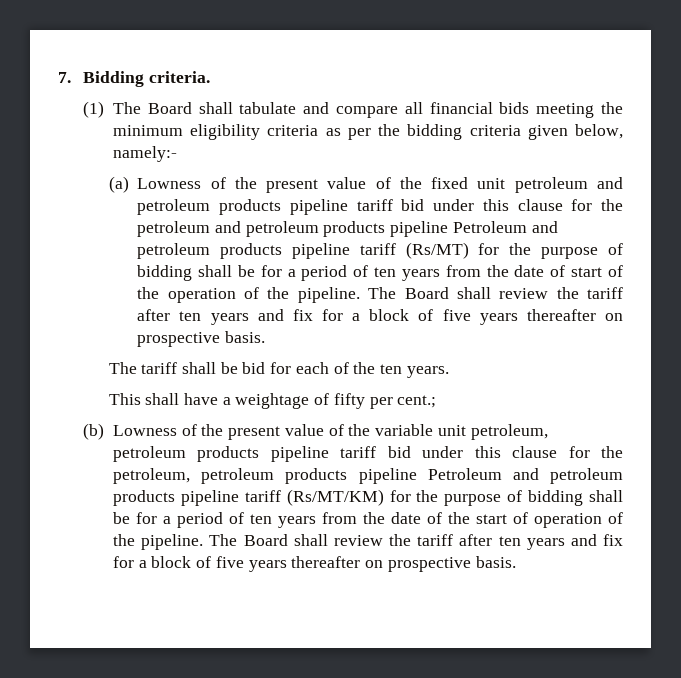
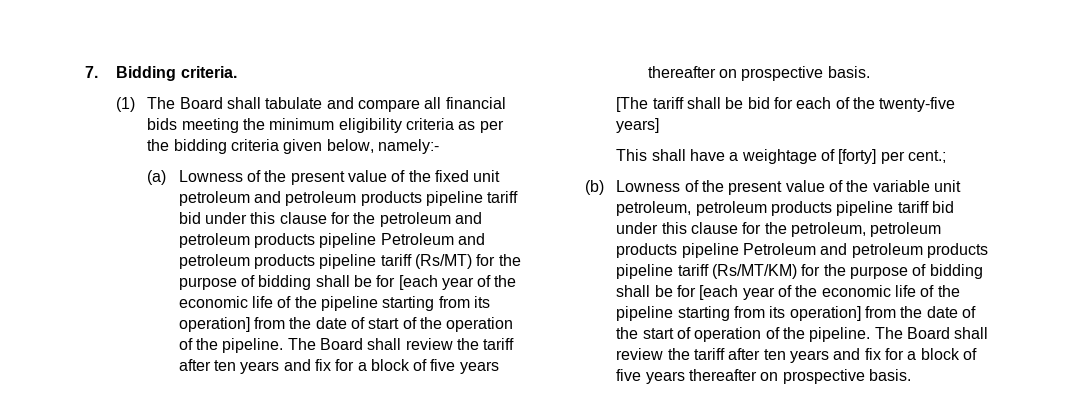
- (a) Lowness of the present value of the fixed unit petroleum and petroleum products pipeline tariff bid under this clause for the petroleum and petroleum products pipeline Petroleum and petroleum products pipeline tariff (Rs/MT) for the purpose of bidding shall be for a period of ten years from the date of start of the operation of the pipeline.
+ (a) Lowness of the present value of the fixed unit petroleum and petroleum products pipeline tariff bid under this clause for the petroleum and petroleum products pipeline Petroleum and petroleum products pipeline tariff (Rs/MT) for the purpose of bidding shall be for [each year of the economic life of the pipeline starting from its operation] from the date of start of the operation of the pipeline.
- The tariff shall be bid for each of the ten years.
+ [The tariff shall be bid for each of the twenty-five years]
- This shall have a weightage of fifty per cent.;
+ This shall have a weightage of [forty] per cent.;
- (b) Lowness of the present value of the variable unit petroleum, petroleum products pipeline tariff bid under this clause for the petroleum, petroleum products pipeline Petroleum and petroleum products pipeline tariff (Rs/MT/KM) for the purpose of bidding shall be for a period of ten years from the date of the start of operation of the pipeline.
+ (b) Lowness of the present value of the variable unit petroleum, petroleum products pipeline tariff bid under this clause for the petroleum, petroleum products pipeline Petroleum and petroleum products pipeline tariff (Rs/MT/KM) for the purpose of bidding shall be for [each year of the economic life of the pipeline starting from its operation] from the date of the start of operation of the pipeline.

